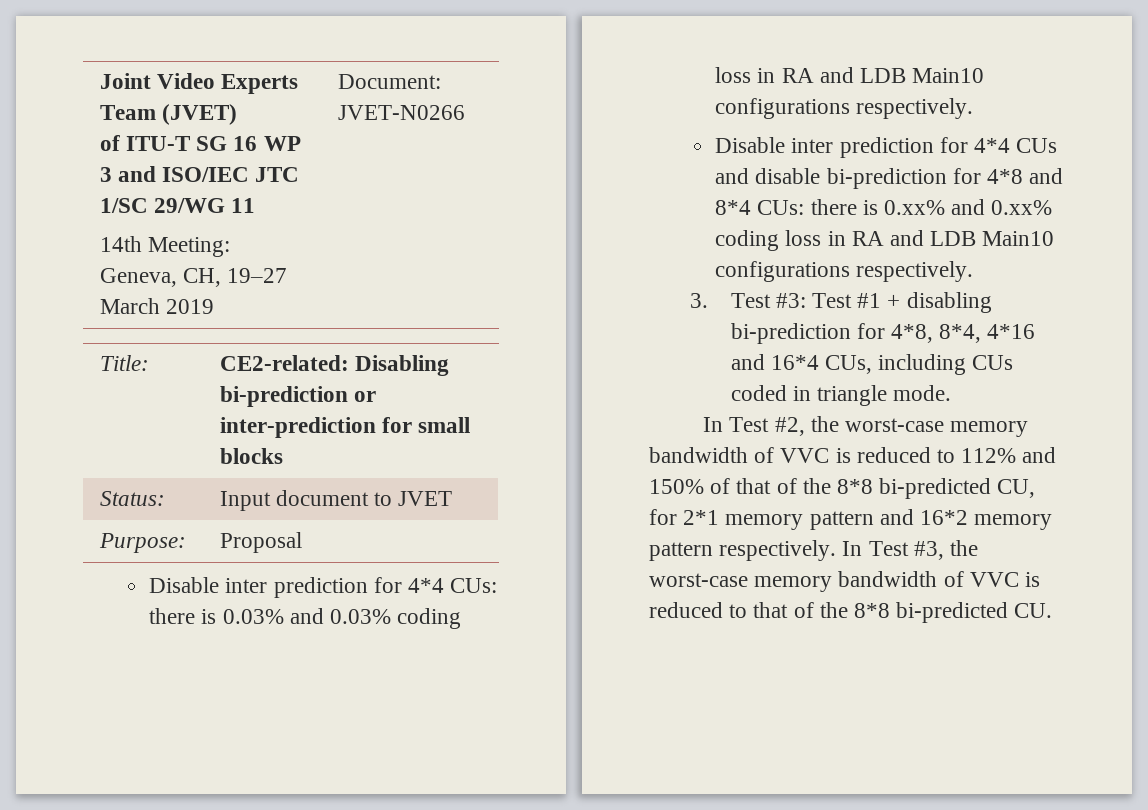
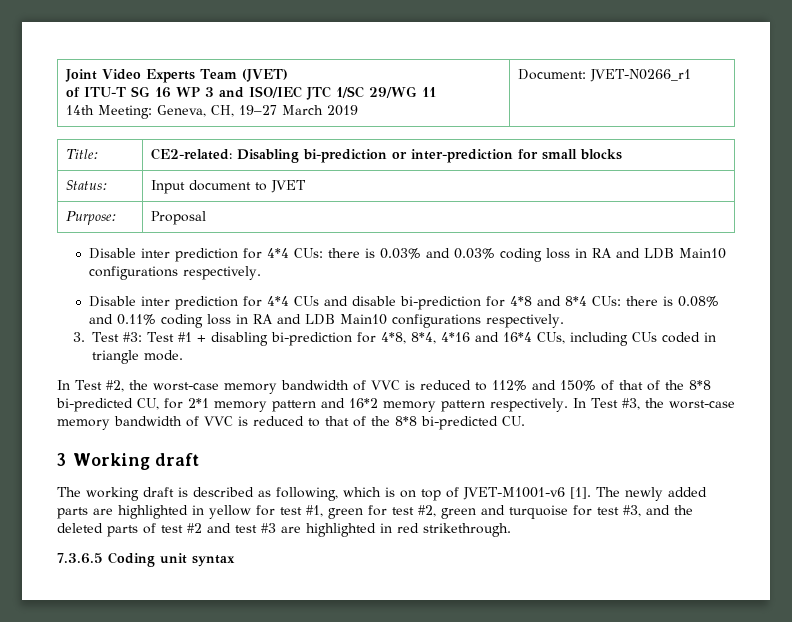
  Joint Video Experts Team (JVET)
  of ITU-T SG 16 WP 3 and ISO/IEC JTC 1/SC 29/WG 11
- 14th Meeting: Geneva, CH, 19–27 March 2019 | Document: JVET-N0266
+ 14th Meeting: Geneva, CH, 19–27 March 2019 | Document: JVET-N0266_r1
- Disable inter prediction for 4*4 CUs and disable bi-prediction for 4*8 and 8*4 CUs: there is 0.xx% and 0.xx% coding loss in RA and LDB Main10 configurations respectively.
+ Disable inter prediction for 4*4 CUs and disable bi-prediction for 4*8 and 8*4 CUs: there is 0.08% and 0.11% coding loss in RA and LDB Main10 configurations respectively.
+ 3 Working draft
+ The working draft is described as following, which is on top of JVET-M1001-v6 [1]. The newly added parts are highlighted in yellow for test #1, green for test #2, green and turquoise for test #3, and the deleted parts of test #2 and test #3 are highlighted in red strikethrough.
+ 7.3.6.5 Coding unit syntax

